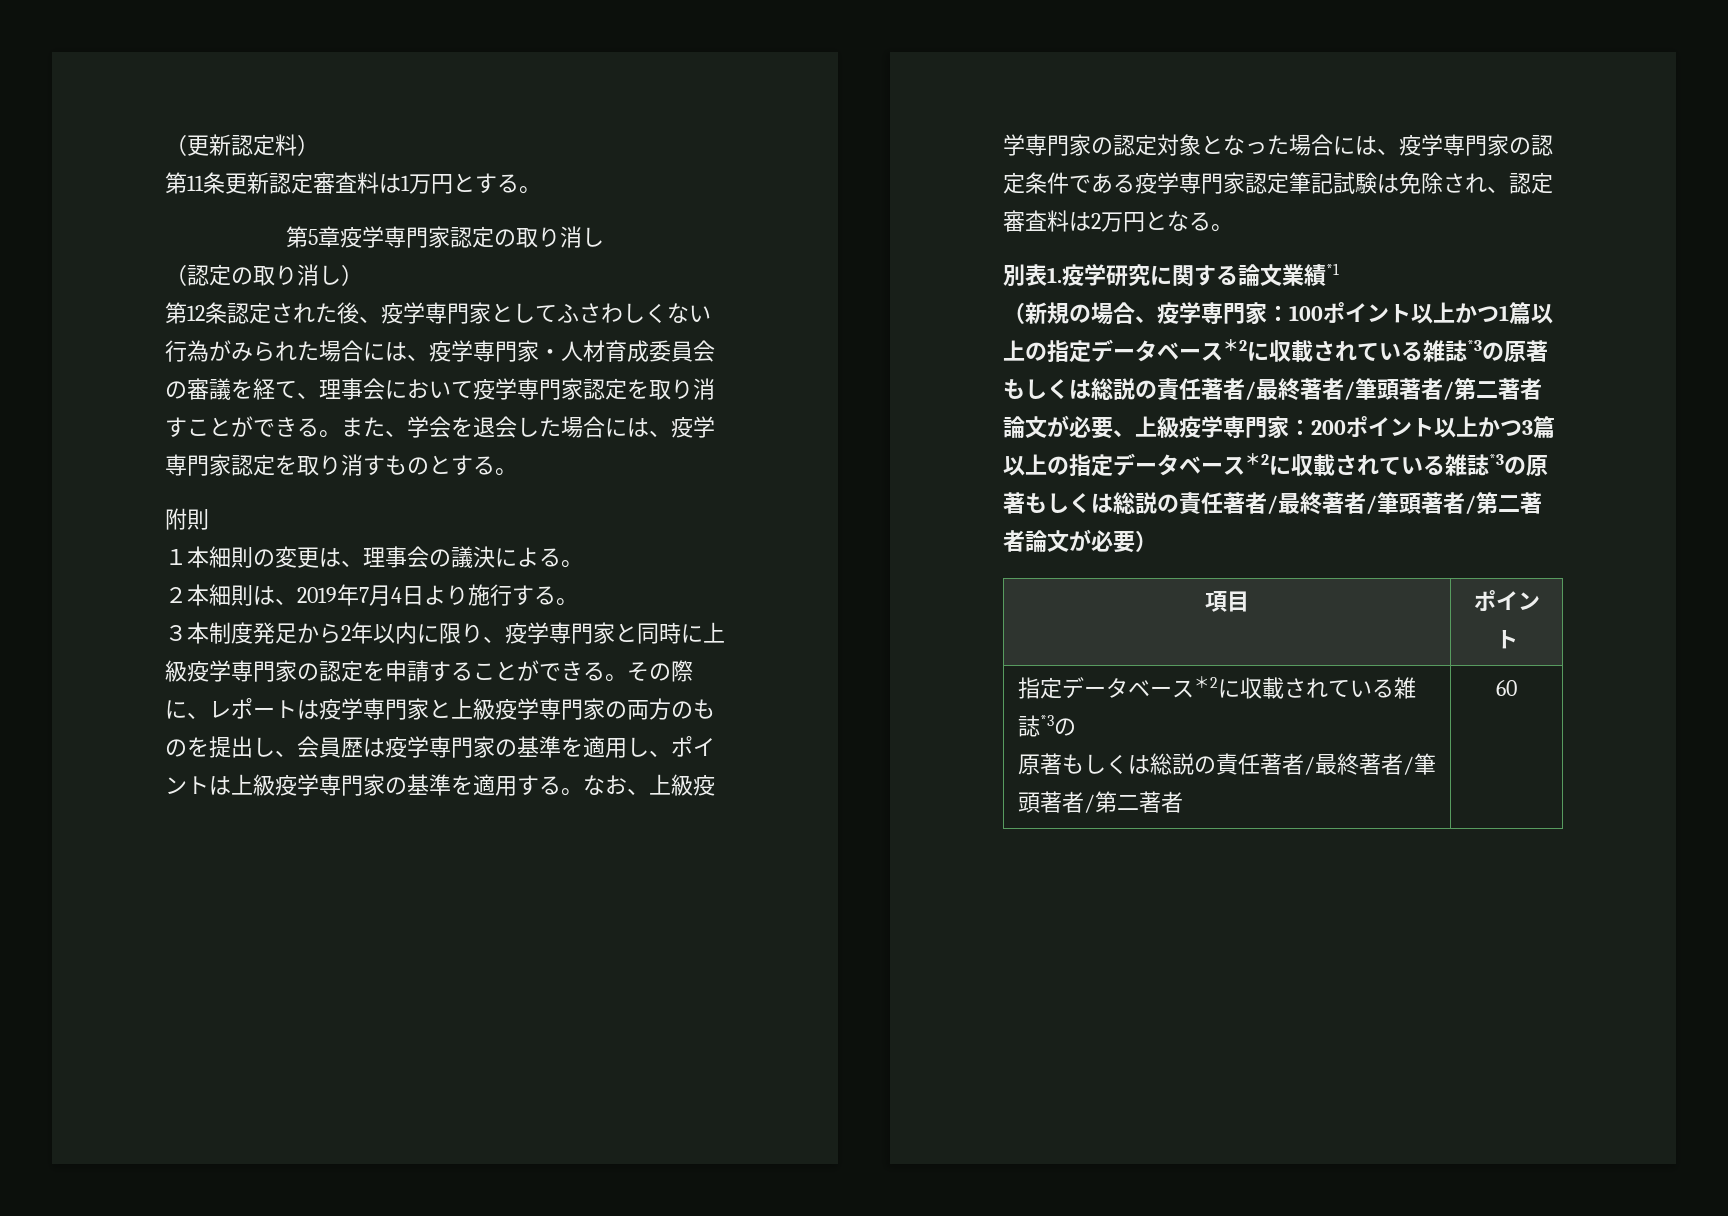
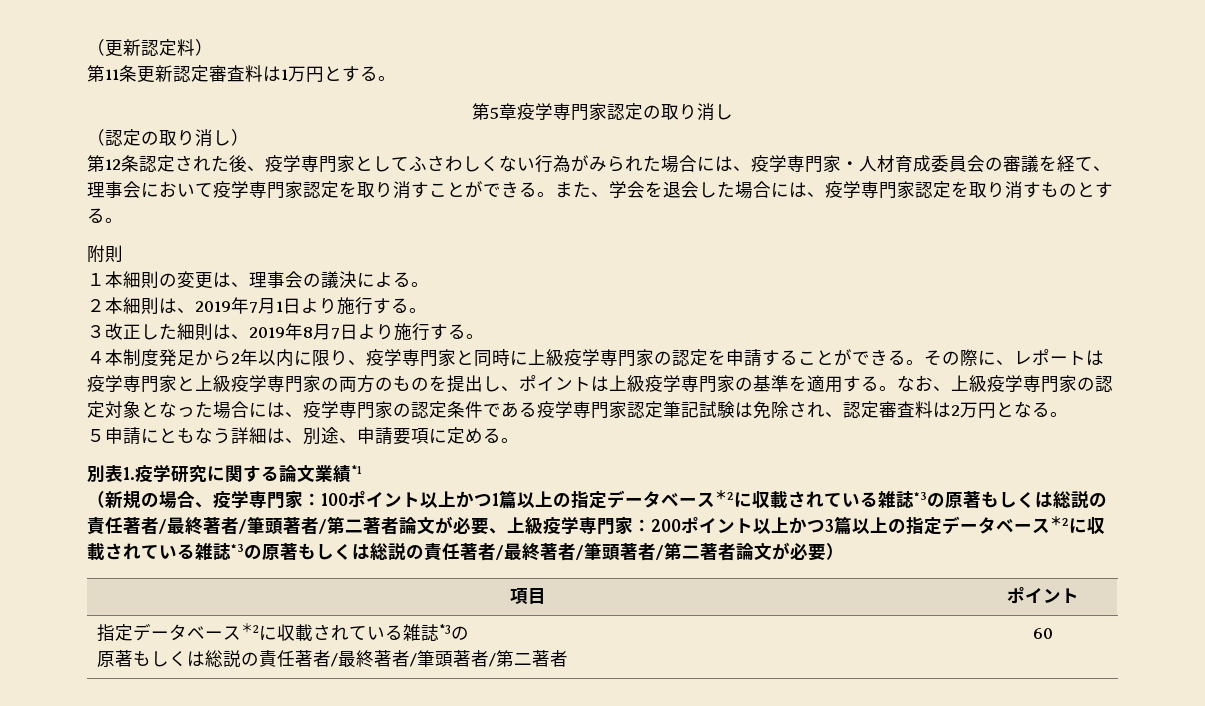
- ２本細則は、2019年7月4日より施行する。
+ ２本細則は、2019年7月1日より施行する。
- ３本制度発足から2年以内に限り、疫学専門家と同時に上級疫学専門家の認定を申請することができる。
+ ３改正した細則は、2019年8月7日より施行する。
+ ４本制度発足から2年以内に限り、疫学専門家と同時に上級疫学専門家の認定を申請することができる。
- その際に、レポートは疫学専門家と上級疫学専門家の両方のものを提出し、会員歴は疫学専門家の基準を適用し、ポイントは上級疫学専門家の基準を適用する。
+ その際に、レポートは疫学専門家と上級疫学専門家の両方のものを提出し、ポイントは上級疫学専門家の基準を適用する。
+ ５申請にともなう詳細は、別途、申請要項に定める。

